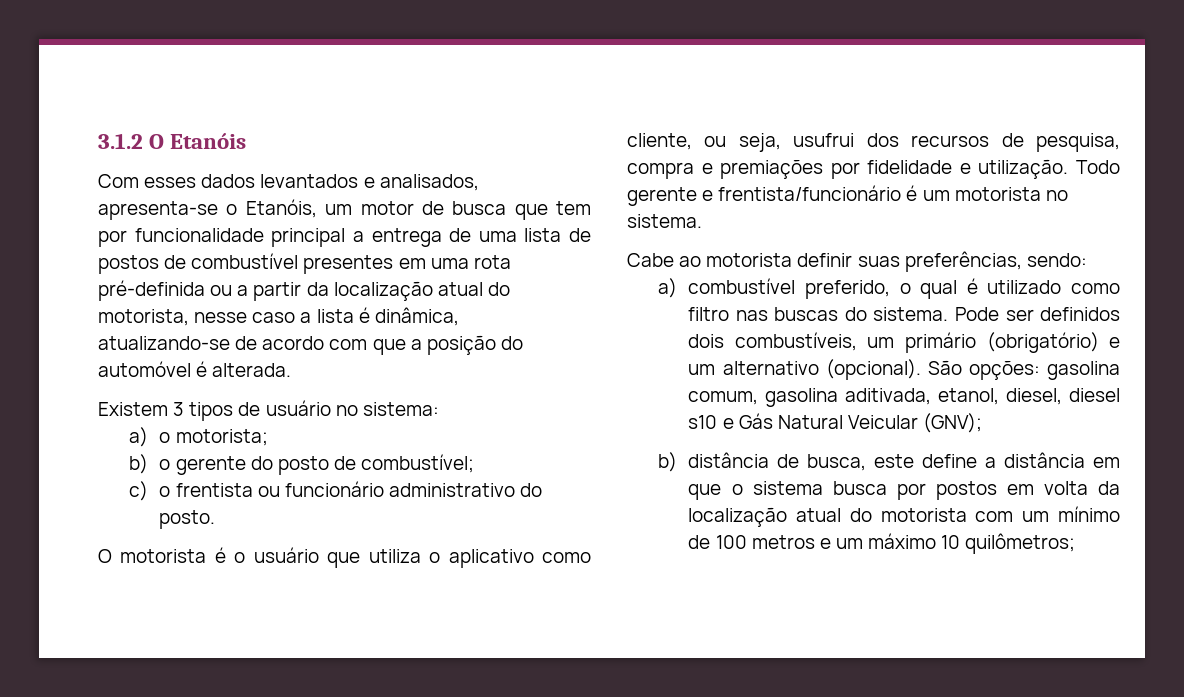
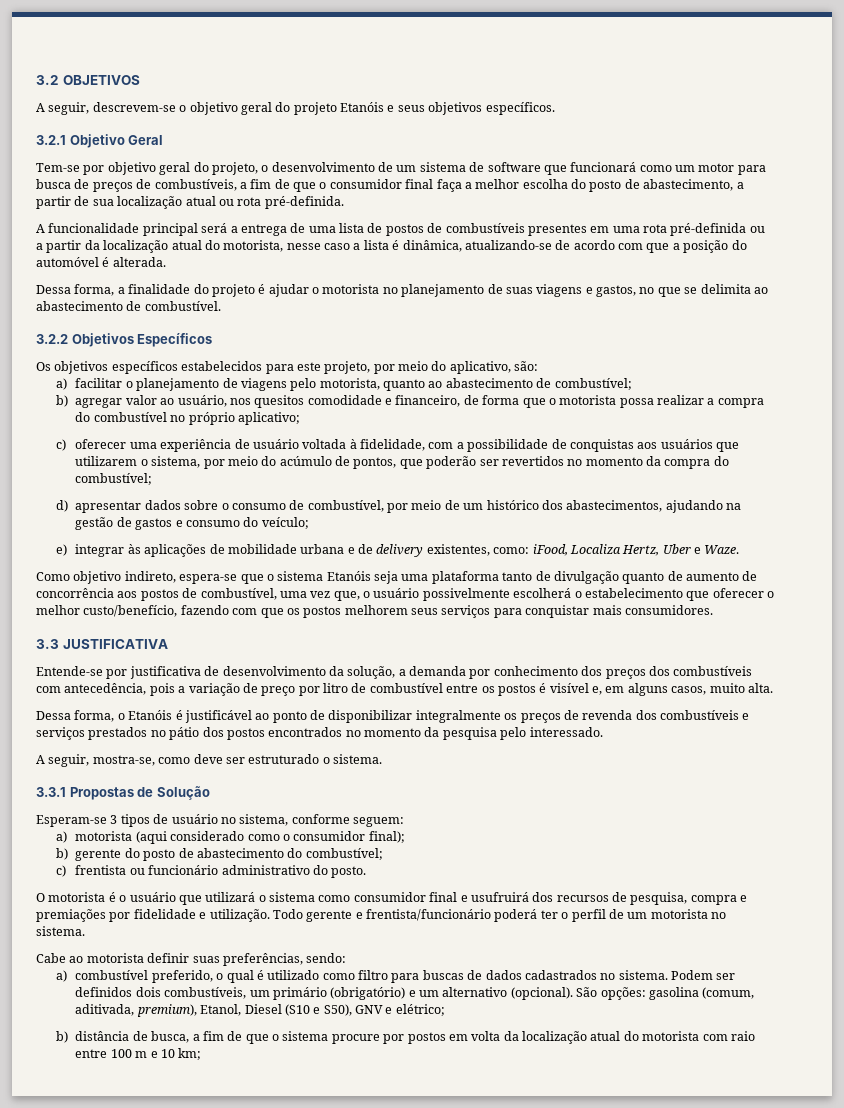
- 3.1.2 O Etanóis
- Com esses dados levantados e analisados, apresenta-se o Etanóis, um motor de busca que tem por funcionalidade principal a entrega de uma lista de postos de combustível presentes em uma rota pré-definida ou a partir da localização atual do motorista, nesse caso a lista é dinâmica, atualizando-se de acordo com que a posição do automóvel é alterada.
+ 3.2 OBJETIVOS
+ A seguir, descrevem-se o objetivo geral do projeto Etanóis e seus objetivos específicos.
+ 3.2.1 Objetivo Geral
+ Tem-se por objetivo geral do projeto, o desenvolvimento de um sistema de software que funcionará como um motor para busca de preços de combustíveis, a fim de que o consumidor final faça a melhor escolha do posto de abastecimento, a partir de sua localização atual ou rota pré-definida.
+ A funcionalidade principal será a entrega de uma lista de postos de combustíveis presentes em uma rota pré-definida ou a partir da localização atual do motorista, nesse caso a lista é dinâmica, atualizando-se de acordo com que a posição do automóvel é alterada.
- Existem 3 tipos de usuário no sistema:
- a) o motorista;
- b) o gerente do posto de combustível;
+ Dessa forma, a finalidade do projeto é ajudar o motorista no planejamento de suas viagens e gastos, no que se delimita ao abastecimento de combustível.
+ 3.2.2 Objetivos Específicos
+ Os objetivos específicos estabelecidos para este projeto, por meio do aplicativo, são:
+ a) facilitar o planejamento de viagens pelo motorista, quanto ao abastecimento de combustível;
+ b) agregar valor ao usuário, nos quesitos comodidade e financeiro, de forma que o motorista possa realizar a compra do combustível no próprio aplicativo;
+ c) oferecer uma experiência de usuário voltada à fidelidade, com a possibilidade de conquistas aos usuários que utilizarem o sistema, por meio do acúmulo de pontos, que poderão ser revertidos no momento da compra do combustível;
+ d) apresentar dados sobre o consumo de combustível, por meio de um histórico dos abastecimentos, ajudando na gestão de gastos e consumo do veículo;
+ e) integrar às aplicações de mobilidade urbana e de delivery existentes, como: iFood, Localiza Hertz, Uber e Waze.
+ Como objetivo indireto, espera-se que o sistema Etanóis seja uma plataforma tanto de divulgação quanto de aumento de concorrência aos postos de combustível, uma vez que, o usuário possivelmente escolherá o estabelecimento que oferecer o melhor custo/benefício, fazendo com que os postos melhorem seus serviços para conquistar mais consumidores.
+ 3.3 JUSTIFICATIVA
+ Entende-se por justificativa de desenvolvimento da solução, a demanda por conhecimento dos preços dos combustíveis com antecedência, pois a variação de preço por litro de combustível entre os postos é visível e, em alguns casos, muito alta.
+ Dessa forma, o Etanóis é justificável ao ponto de disponibilizar integralmente os preços de revenda dos combustíveis e serviços prestados no pátio dos postos encontrados no momento da pesquisa pelo interessado.
+ A seguir, mostra-se, como deve ser estruturado o sistema.
+ 3.3.1 Propostas de Solução
+ Esperam-se 3 tipos de usuário no sistema, conforme seguem:
+ a) motorista (aqui considerado como o consumidor final);
+ b) gerente do posto de abastecimento do combustível;
- c) o frentista ou funcionário administrativo do posto.
+ c) frentista ou funcionário administrativo do posto.
- O motorista é o usuário que utiliza o aplicativo como cliente, ou seja, usufrui dos recursos de pesquisa, compra e premiações por fidelidade e utilização.
+ O motorista é o usuário que utilizará o sistema como consumidor final e usufruirá dos recursos de pesquisa, compra e premiações por fidelidade e utilização.
- Todo gerente e frentista/funcionário é um motorista no sistema.
+ Todo gerente e frentista/funcionário poderá ter o perfil de um motorista no sistema.
- a) combustível preferido, o qual é utilizado como filtro nas buscas do sistema. Pode ser definidos dois combustíveis, um primário (obrigatório) e um alternativo (opcional).
+ a) combustível preferido, o qual é utilizado como filtro para buscas de dados cadastrados no sistema. Podem ser definidos dois combustíveis, um primário (obrigatório) e um alternativo (opcional).
- São opções: gasolina comum, gasolina aditivada, etanol, diesel, diesel s10 e Gás Natural Veicular (GNV);
+ São opções: gasolina (comum, aditivada, premium), Etanol, Diesel (S10 e S50), GNV e elétrico;
- b) distância de busca, este define a distância em que o sistema busca por postos em volta da localização atual do motorista com um mínimo de 100 metros e um máximo 10 quilômetros;
+ b) distância de busca, a fim de que o sistema procure por postos em volta da localização atual do motorista com raio entre 100 m e 10 km;

